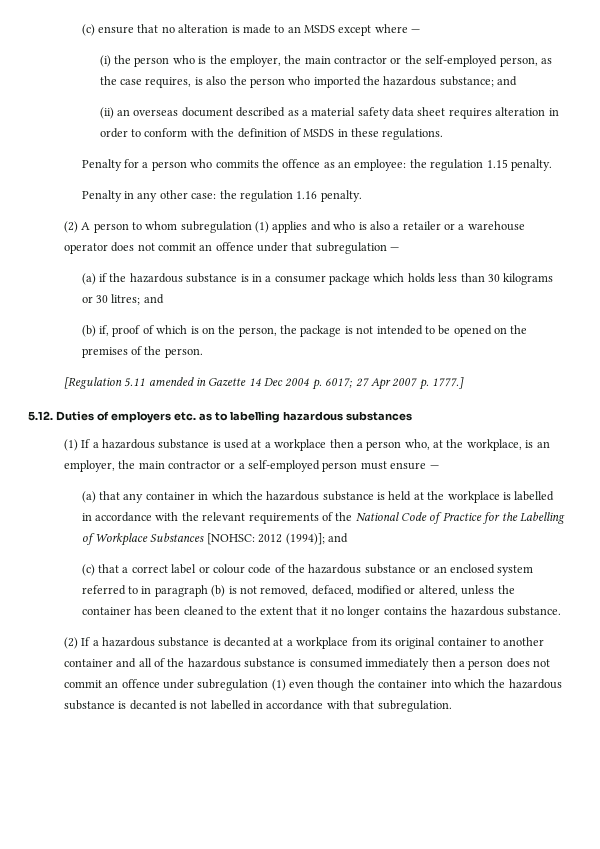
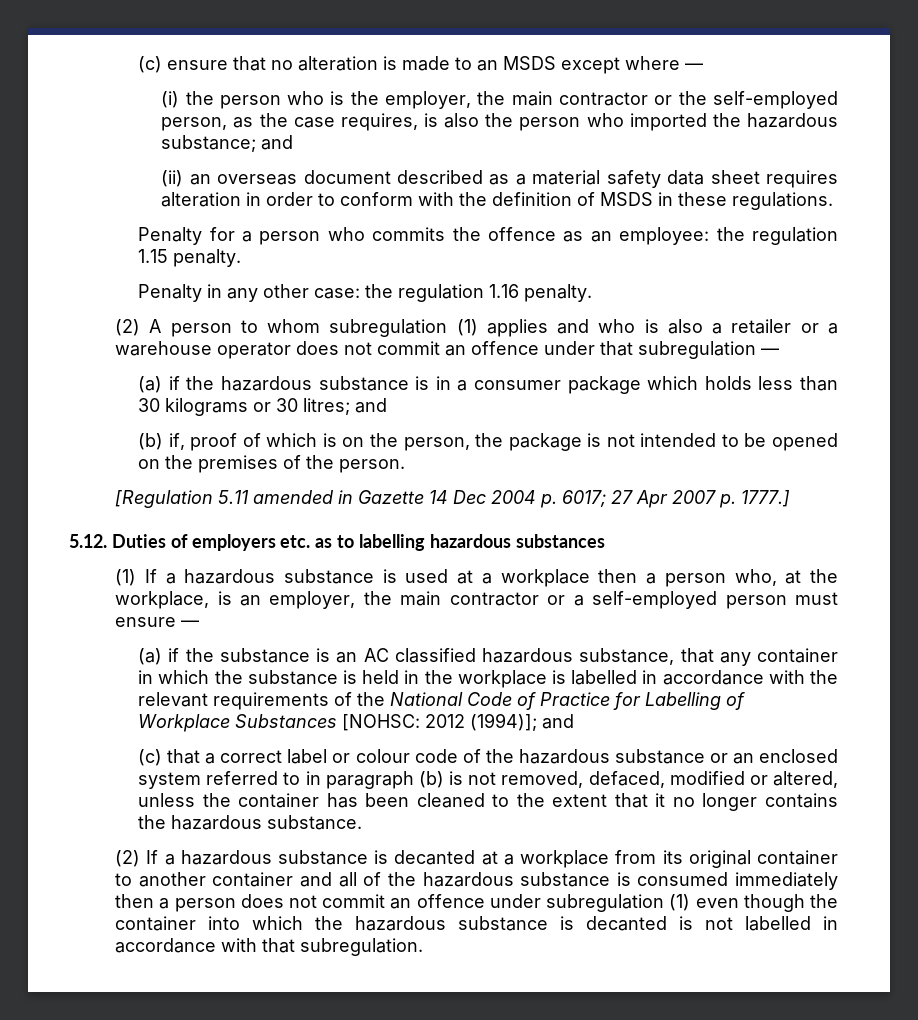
- (a) that any container in which the hazardous substance is held at the workplace is labelled in accordance with the relevant requirements of the National Code of Practice for the Labelling of Workplace Substances [NOHSC: 2012 (1994)]; and
+ (a) if the substance is an AC classified hazardous substance, that any container in which the substance is held in the workplace is labelled in accordance with the relevant requirements of the National Code of Practice for Labelling of Workplace Substances [NOHSC: 2012 (1994)]; and

